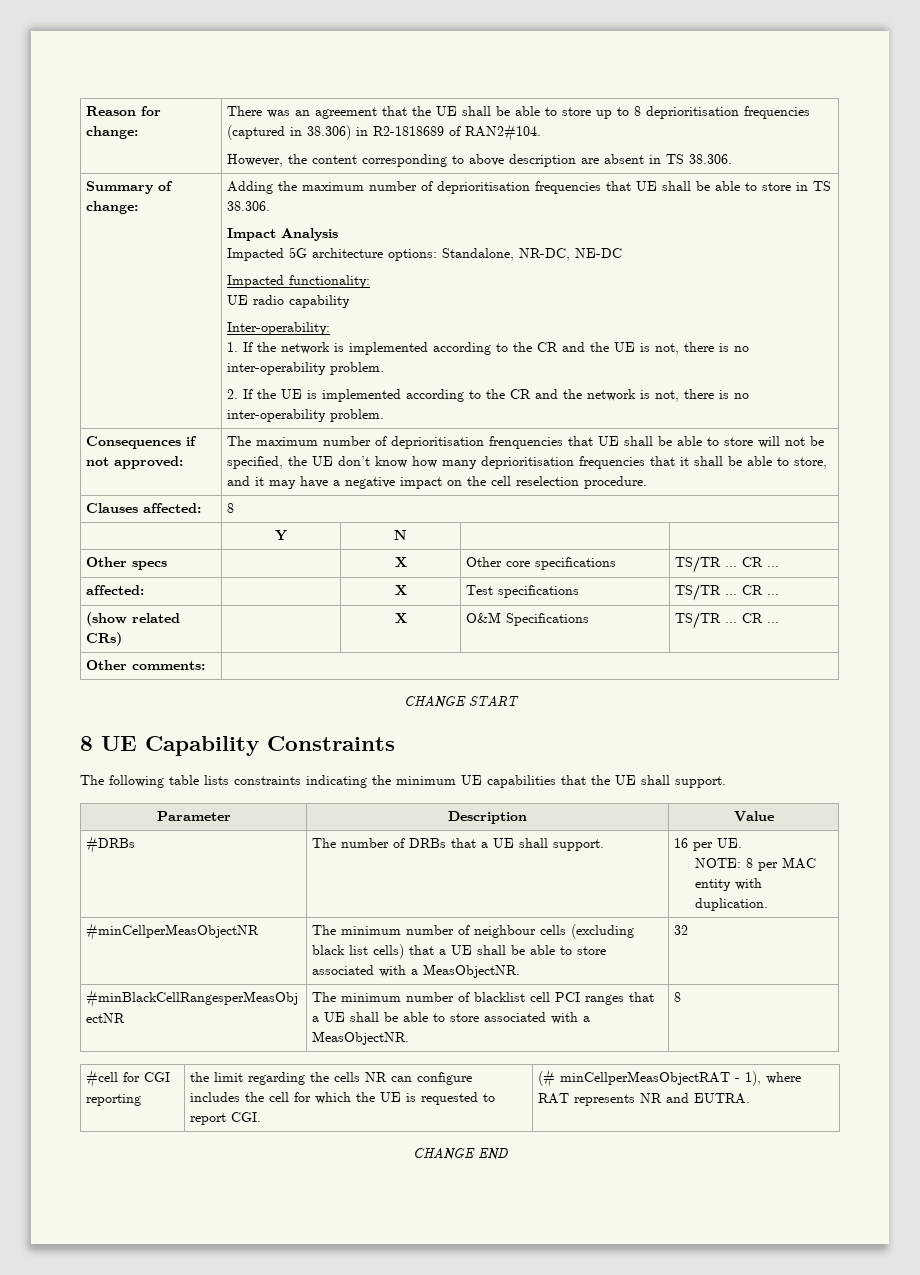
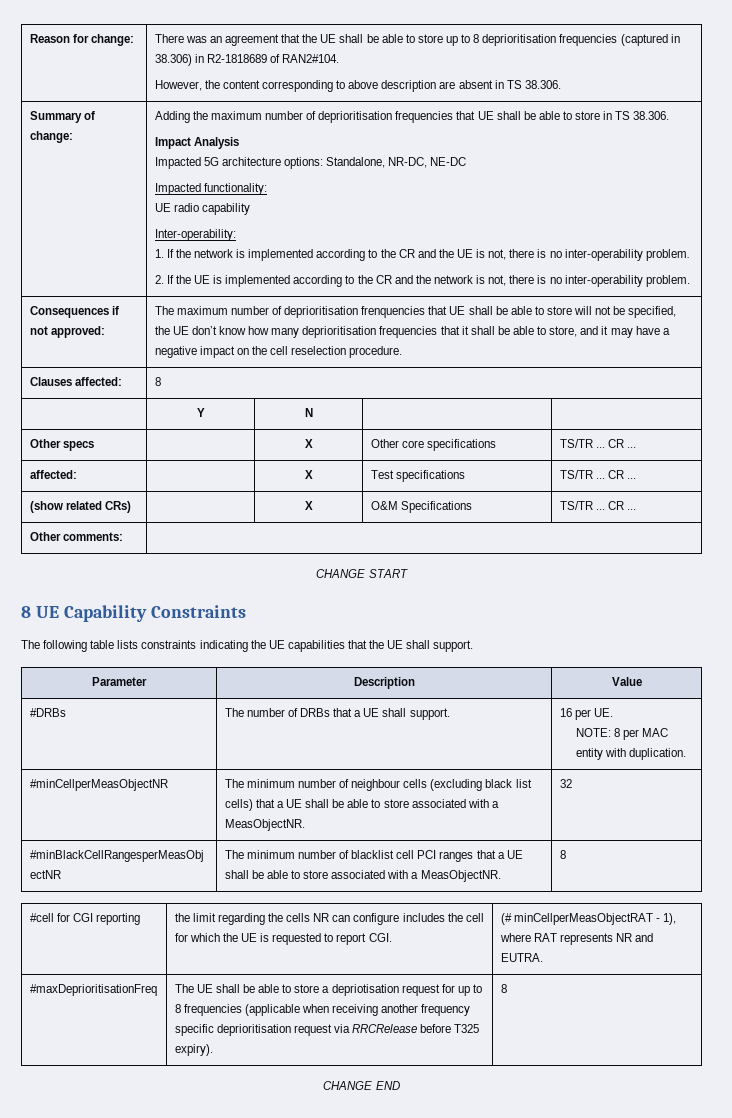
- The following table lists constraints indicating the minimum UE capabilities that the UE shall support.
+ The following table lists constraints indicating the UE capabilities that the UE shall support.
+ #maxDeprioritisationFreq | The UE shall be able to store a depriotisation request for up to 8 frequencies (applicable when receiving another frequency specific deprioritisation request via RRCRelease before T325 expiry). | 8

